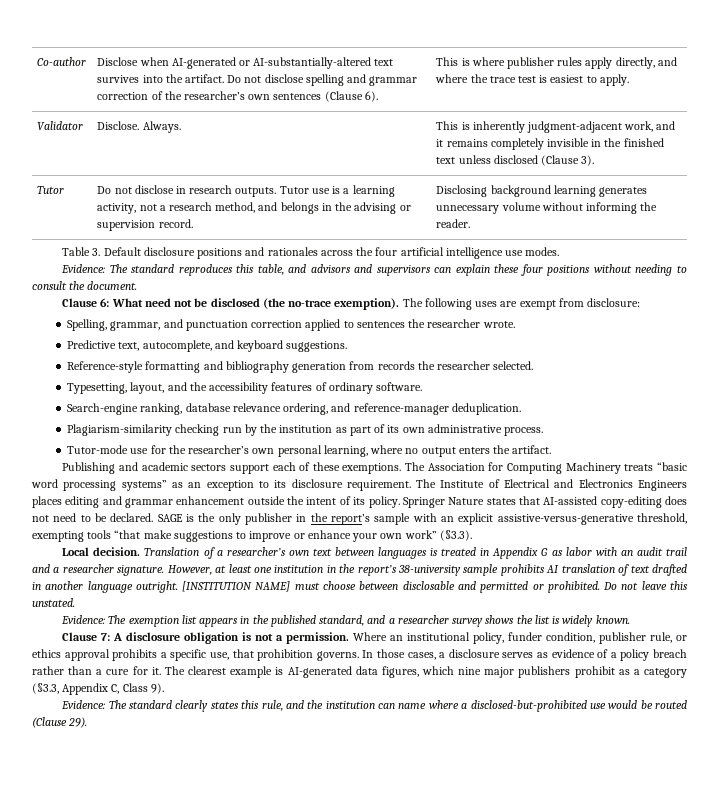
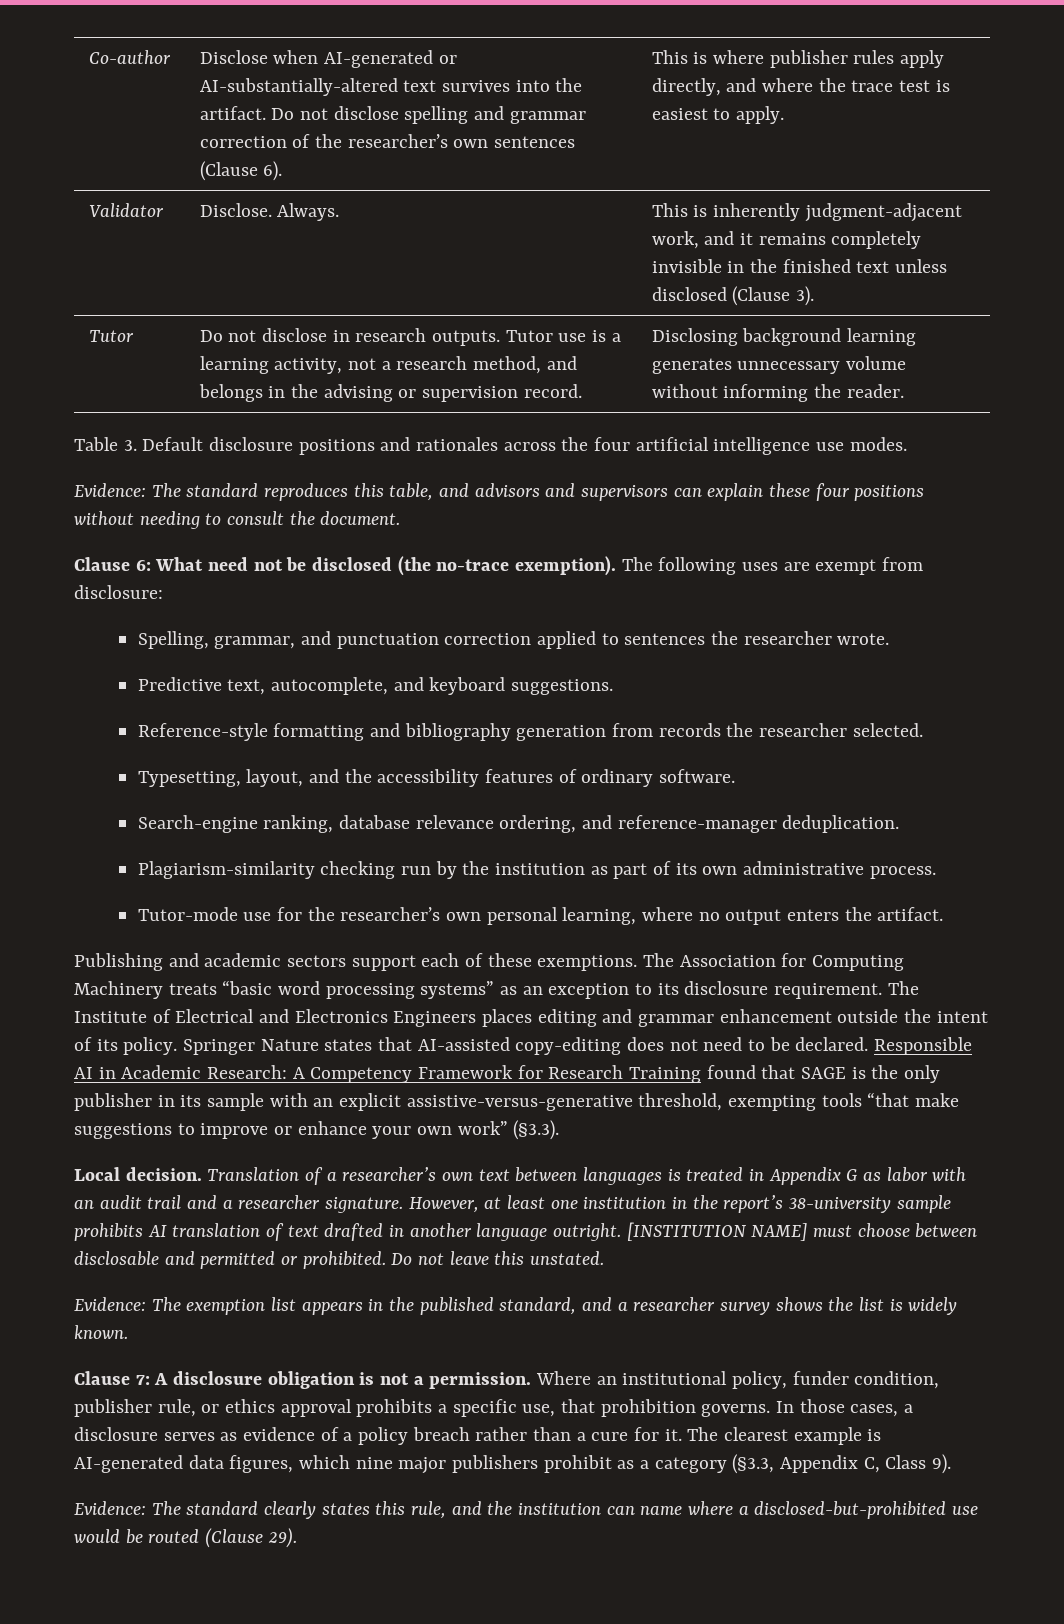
- SAGE is the only publisher in the report’s sample with an explicit assistive-versus-generative threshold, exempting tools “that make suggestions to improve or enhance your own work” (§3.3).
+ Responsible AI in Academic Research: A Competency Framework for Research Training found that SAGE is the only publisher in its sample with an explicit assistive-versus-generative threshold, exempting tools “that make suggestions to improve or enhance your own work” (§3.3).

